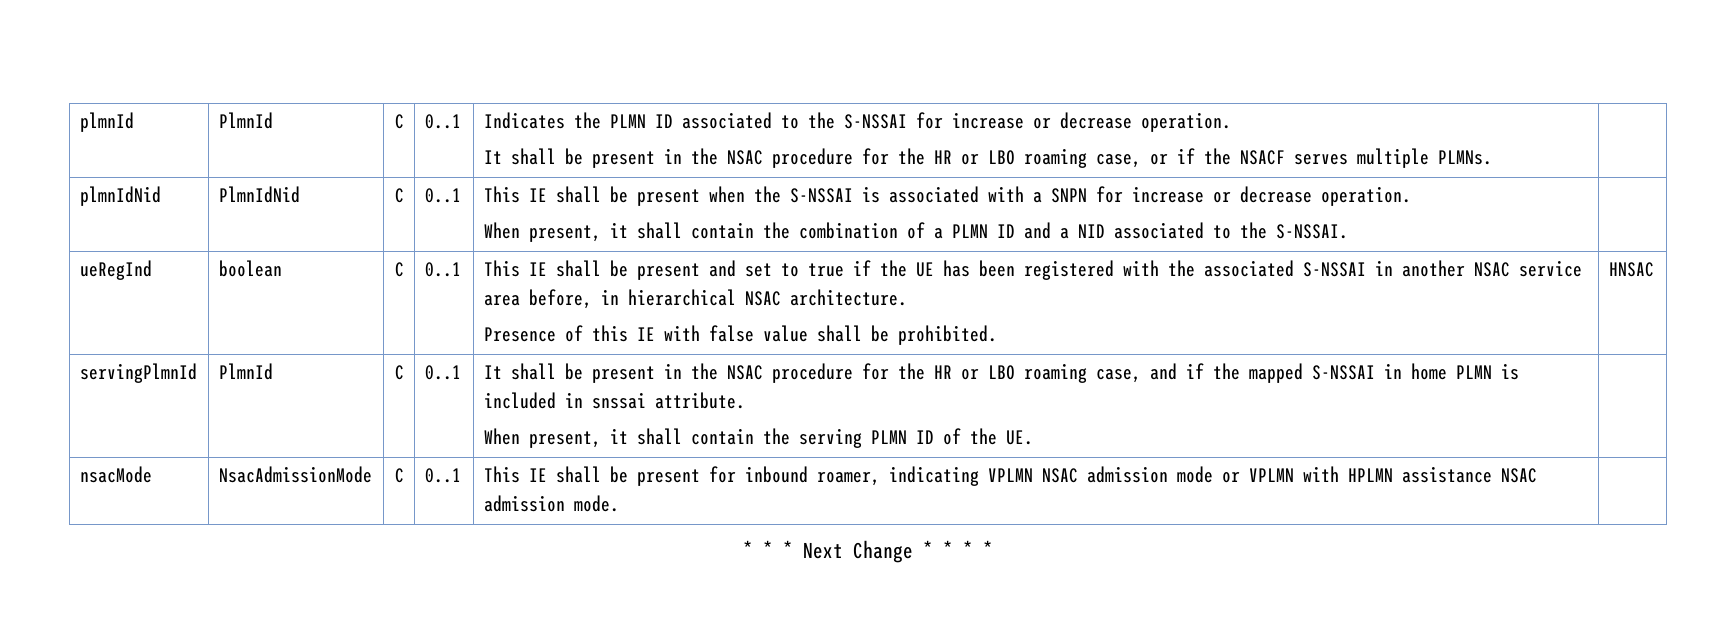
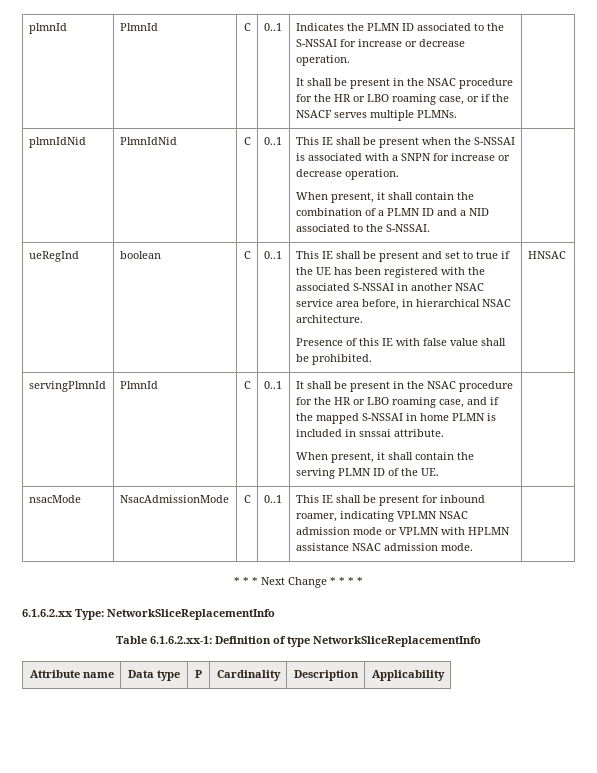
+ 6.1.6.2.xx Type: NetworkSliceReplacementInfo
+ Table 6.1.6.2.xx-1: Definition of type NetworkSliceReplacementInfo
+ Attribute name | Data type | P | Cardinality | Description | Applicability

